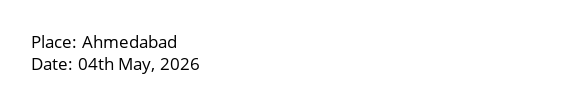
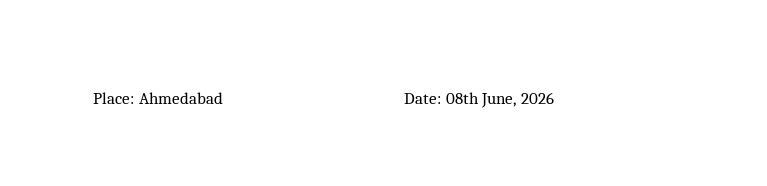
- Date: 04th May, 2026
+ Date: 08th June, 2026

